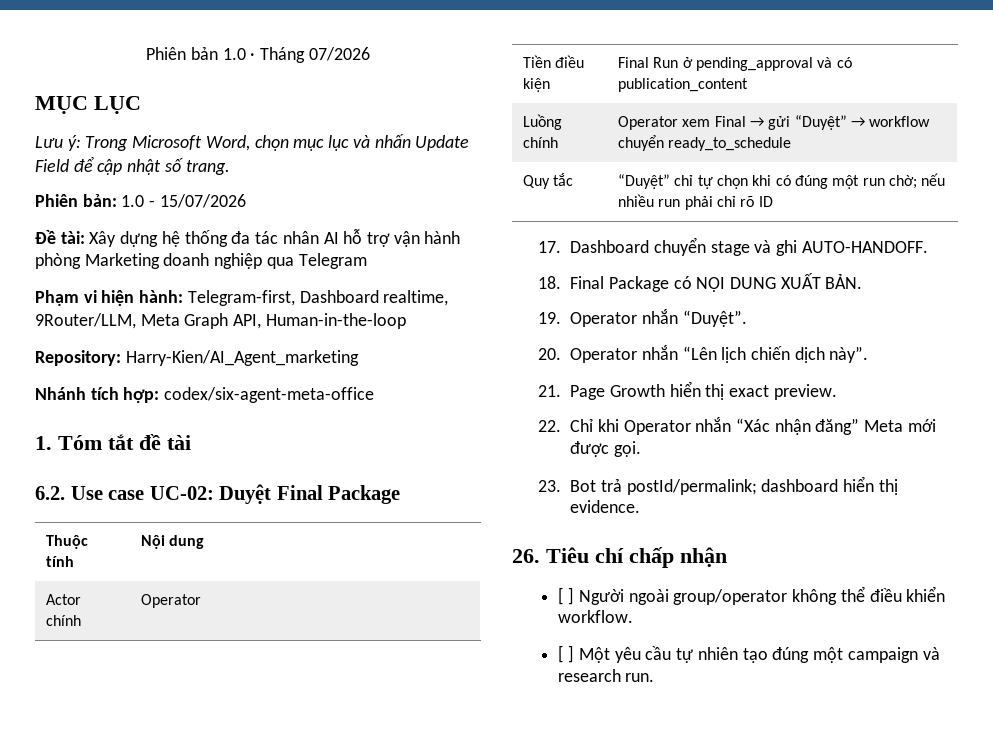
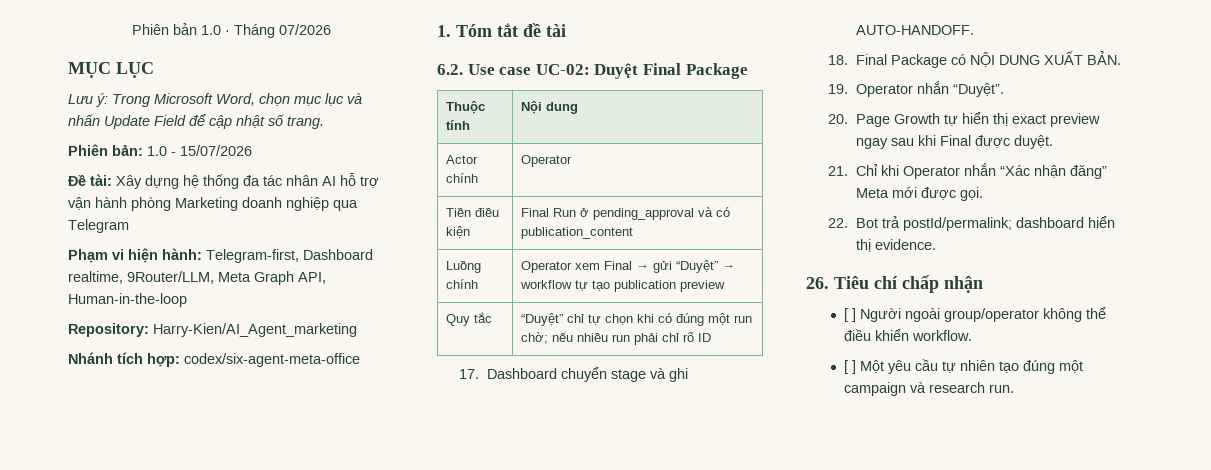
- Luồng chính | Operator xem Final → gửi “Duyệt” → workflow chuyển ready_to_schedule
+ Luồng chính | Operator xem Final → gửi “Duyệt” → workflow tự tạo publication preview
- 20. Operator nhắn “Lên lịch chiến dịch này”.
- 21. Page Growth hiển thị exact preview.
- 22. Chỉ khi Operator nhắn “Xác nhận đăng” Meta mới được gọi.
+ 20. Page Growth tự hiển thị exact preview ngay sau khi Final được duyệt.
+ 21. Chỉ khi Operator nhắn “Xác nhận đăng” Meta mới được gọi.
- 23. Bot trả postId/permalink; dashboard hiển thị evidence.
+ 22. Bot trả postId/permalink; dashboard hiển thị evidence.

